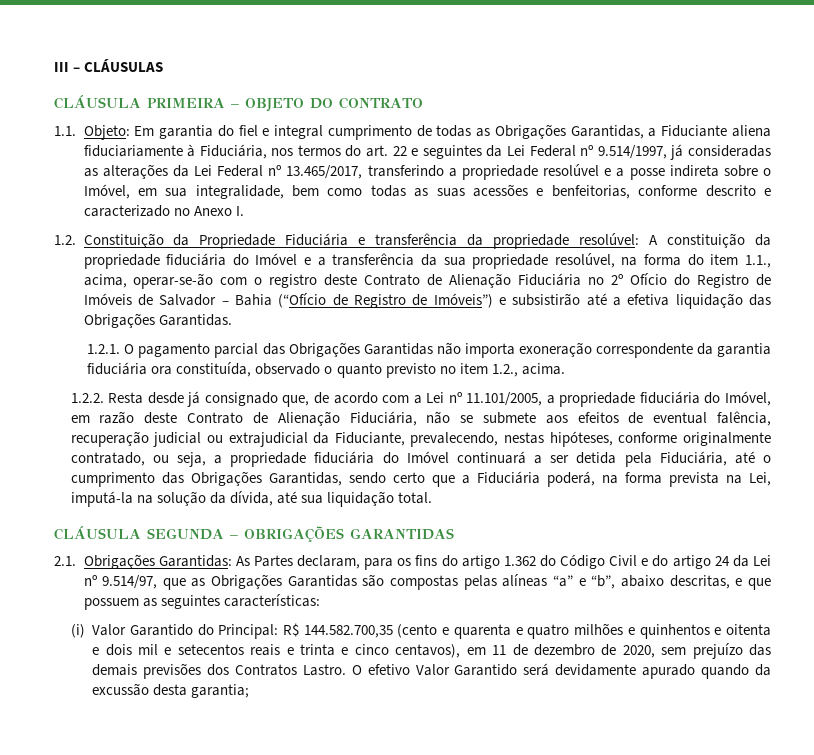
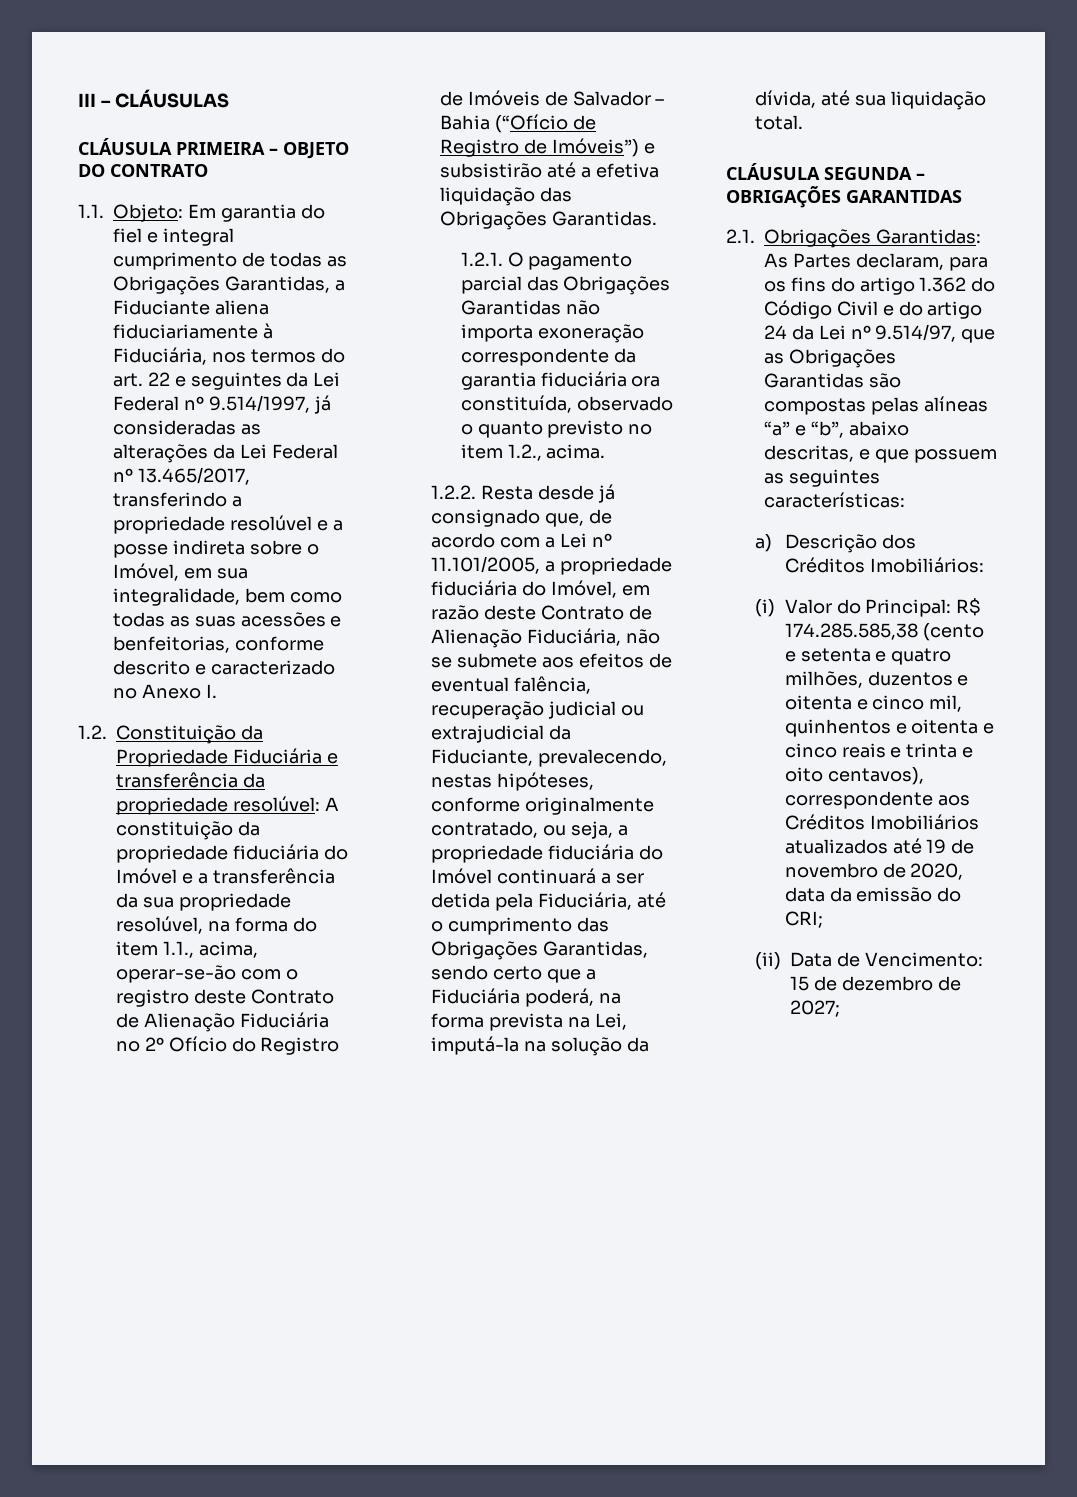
- (i) Valor Garantido do Principal: R$ 144.582.700,35 (cento e quarenta e quatro milhões e quinhentos e oitenta e dois mil e setecentos reais e trinta e cinco centavos), em 11 de dezembro de 2020, sem prejuízo das demais previsões dos Contratos Lastro. O efetivo Valor Garantido será devidamente apurado quando da excussão desta garantia;
+ a) Descrição dos Créditos Imobiliários:
+ (i) Valor do Principal: R$ 174.285.585,38 (cento e setenta e quatro milhões, duzentos e oitenta e cinco mil, quinhentos e oitenta e cinco reais e trinta e oito centavos), correspondente aos Créditos Imobiliários atualizados até 19 de novembro de 2020, data da emissão do CRI;
+ (ii) Data de Vencimento: 15 de dezembro de 2027;

